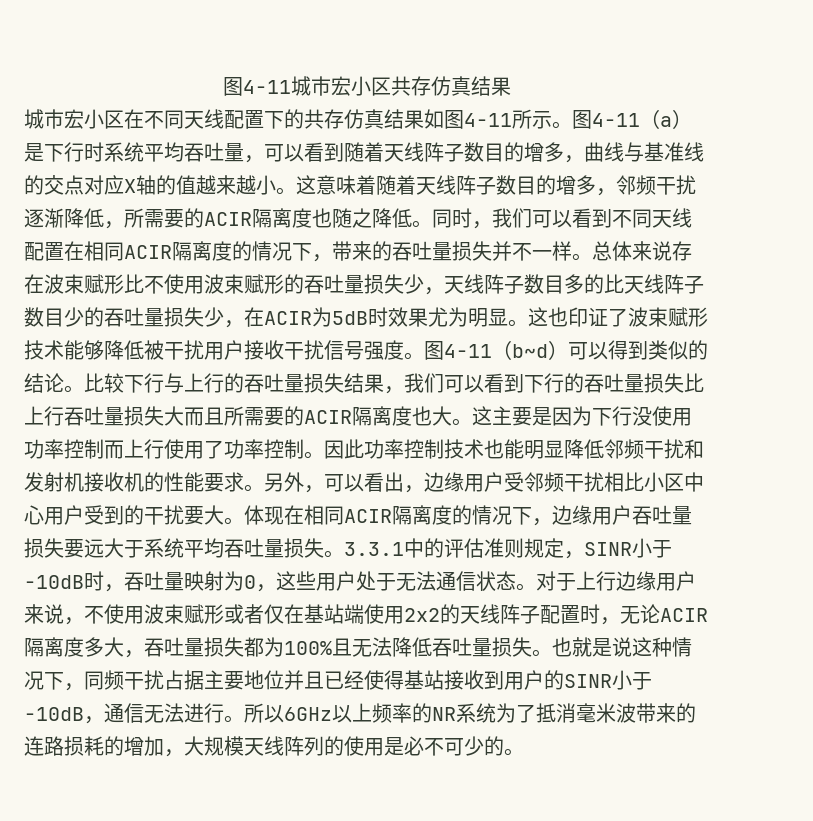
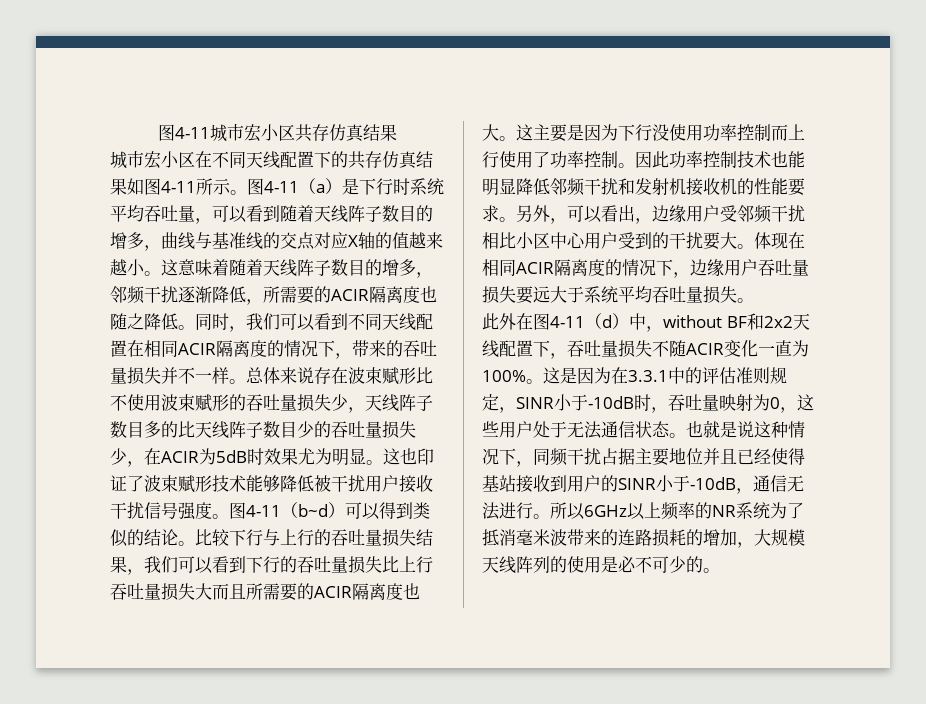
- 体现在相同ACIR隔离度的情况下，边缘用户吞吐量损失要远大于系统平均吞吐量损失。3.3.1中的评估准则规定，SINR小于-10dB时，吞吐量映射为0，这些用户处于无法通信状态。
+ 体现在相同ACIR隔离度的情况下，边缘用户吞吐量损失要远大于系统平均吞吐量损失。
+ 此外在图4-11（d）中，without BF和2x2天线配置下，吞吐量损失不随ACIR变化一直为100%。这是因为在3.3.1中的评估准则规定，SINR小于-10dB时，吞吐量映射为0，这些用户处于无法通信状态。
- 对于上行边缘用户来说，不使用波束赋形或者仅在基站端使用2x2的天线阵子配置时，无论ACIR隔离度多大，吞吐量损失都为100%且无法降低吞吐量损失。

